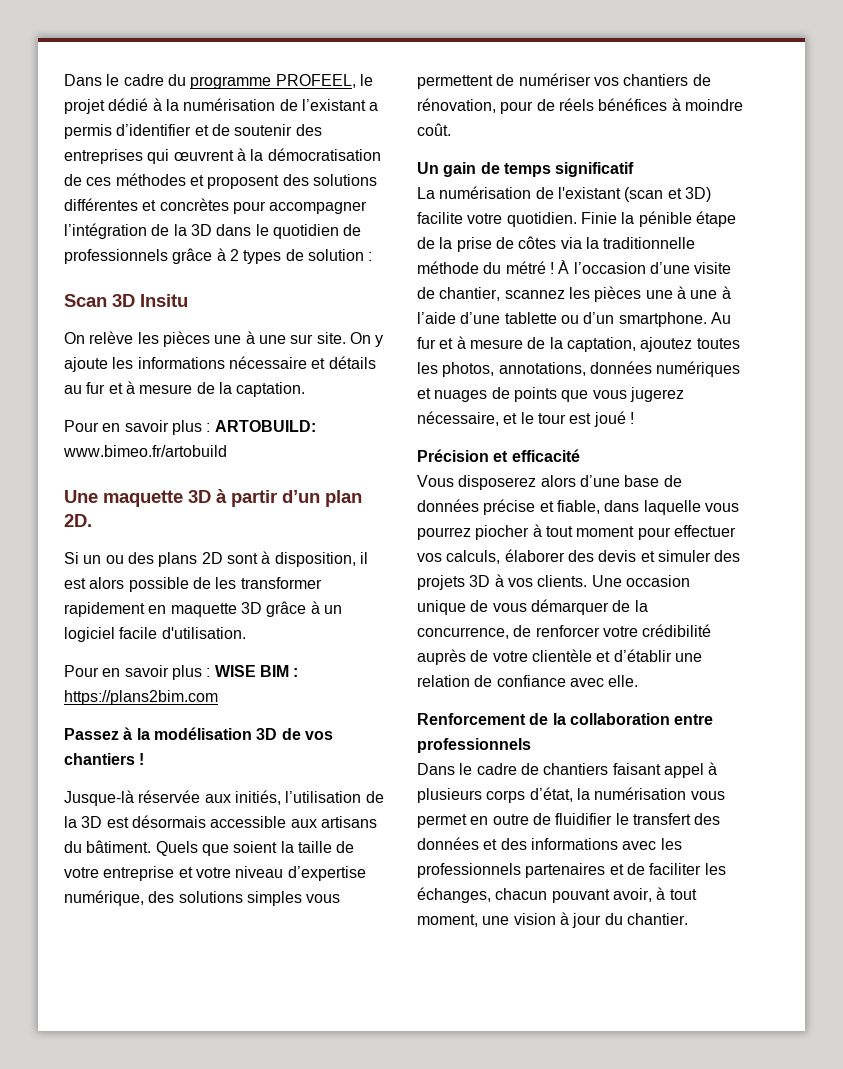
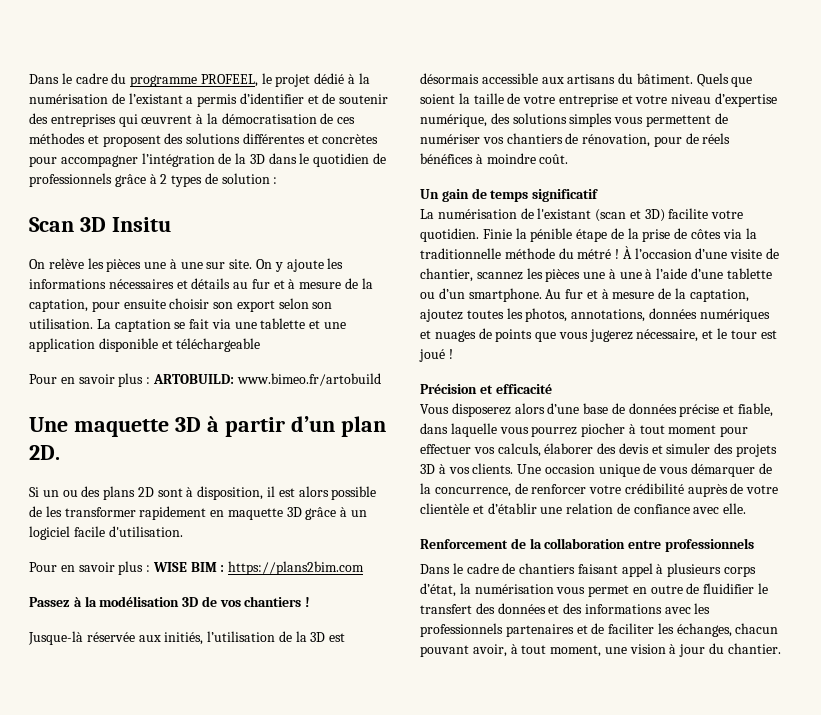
- On y ajoute les informations nécessaire et détails au fur et à mesure de la captation.
+ On y ajoute les informations nécessaires et détails au fur et à mesure de la captation, pour ensuite choisir son export selon son utilisation. La captation se fait via une tablette et une application disponible et téléchargeable

